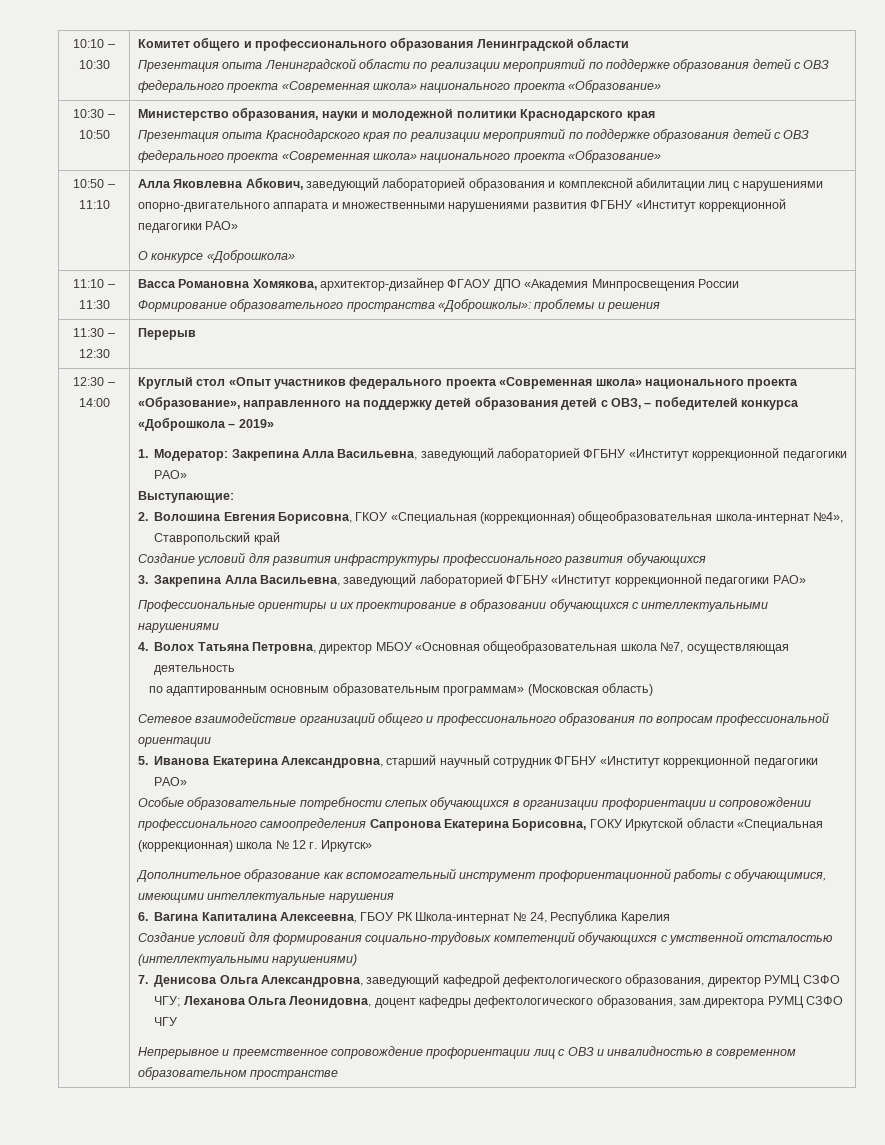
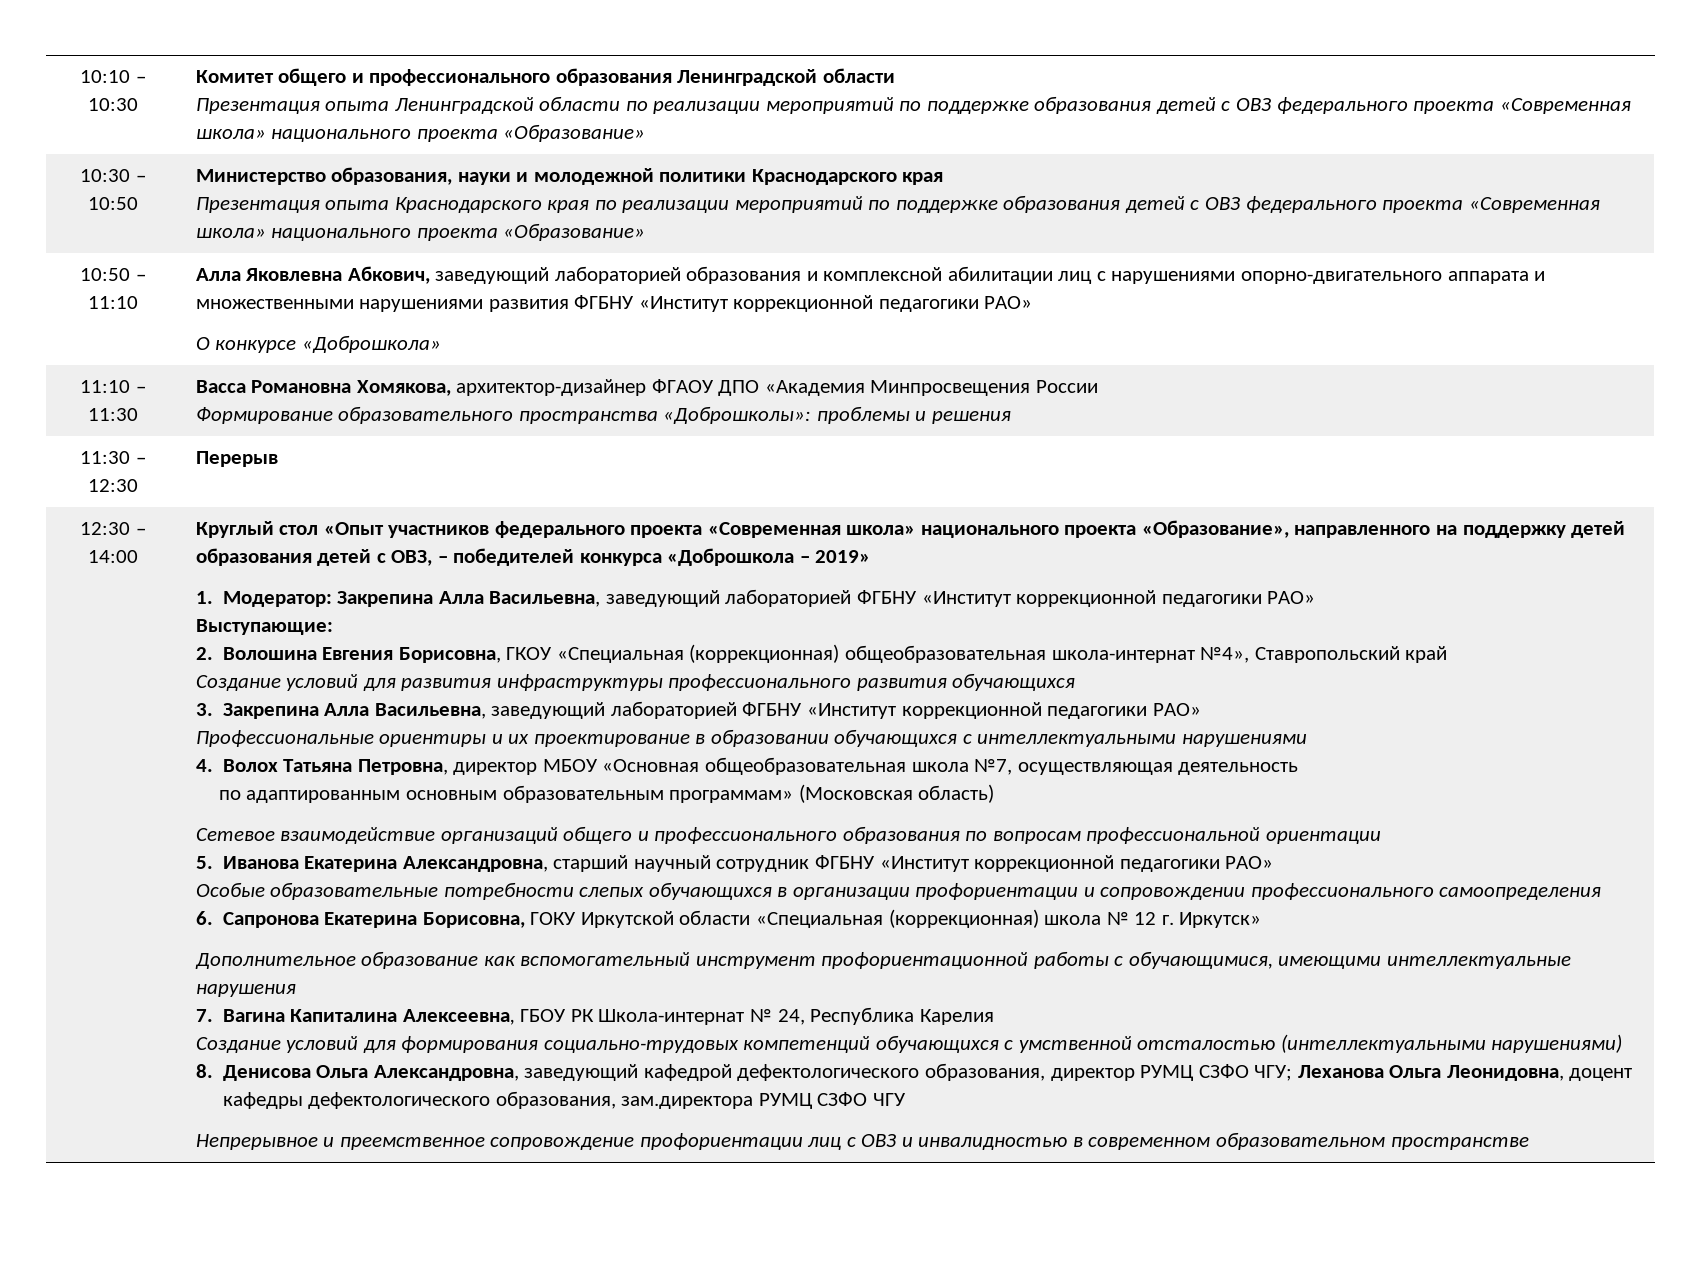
- Особые образовательные потребности слепых обучающихся в организации профориентации и сопровождении профессионального самоопределения Сапронова Екатерина Борисовна, ГОКУ Иркутской области «Специальная (коррекционная) школа № 12 г. Иркутск»
+ Особые образовательные потребности слепых обучающихся в организации профориентации и сопровождении профессионального самоопределения
+ 6. Сапронова Екатерина Борисовна, ГОКУ Иркутской области «Специальная (коррекционная) школа № 12 г. Иркутск»
- 6. Вагина Капиталина Алексеевна, ГБОУ РК Школа-интернат № 24, Республика Карелия
+ 7. Вагина Капиталина Алексеевна, ГБОУ РК Школа-интернат № 24, Республика Карелия
- 7. Денисова Ольга Александровна, заведующий кафедрой дефектологического образования, директор РУМЦ СЗФО ЧГУ; Леханова Ольга Леонидовна, доцент кафедры дефектологического образования, зам.директора РУМЦ СЗФО ЧГУ
+ 8. Денисова Ольга Александровна, заведующий кафедрой дефектологического образования, директор РУМЦ СЗФО ЧГУ; Леханова Ольга Леонидовна, доцент кафедры дефектологического образования, зам.директора РУМЦ СЗФО ЧГУ

